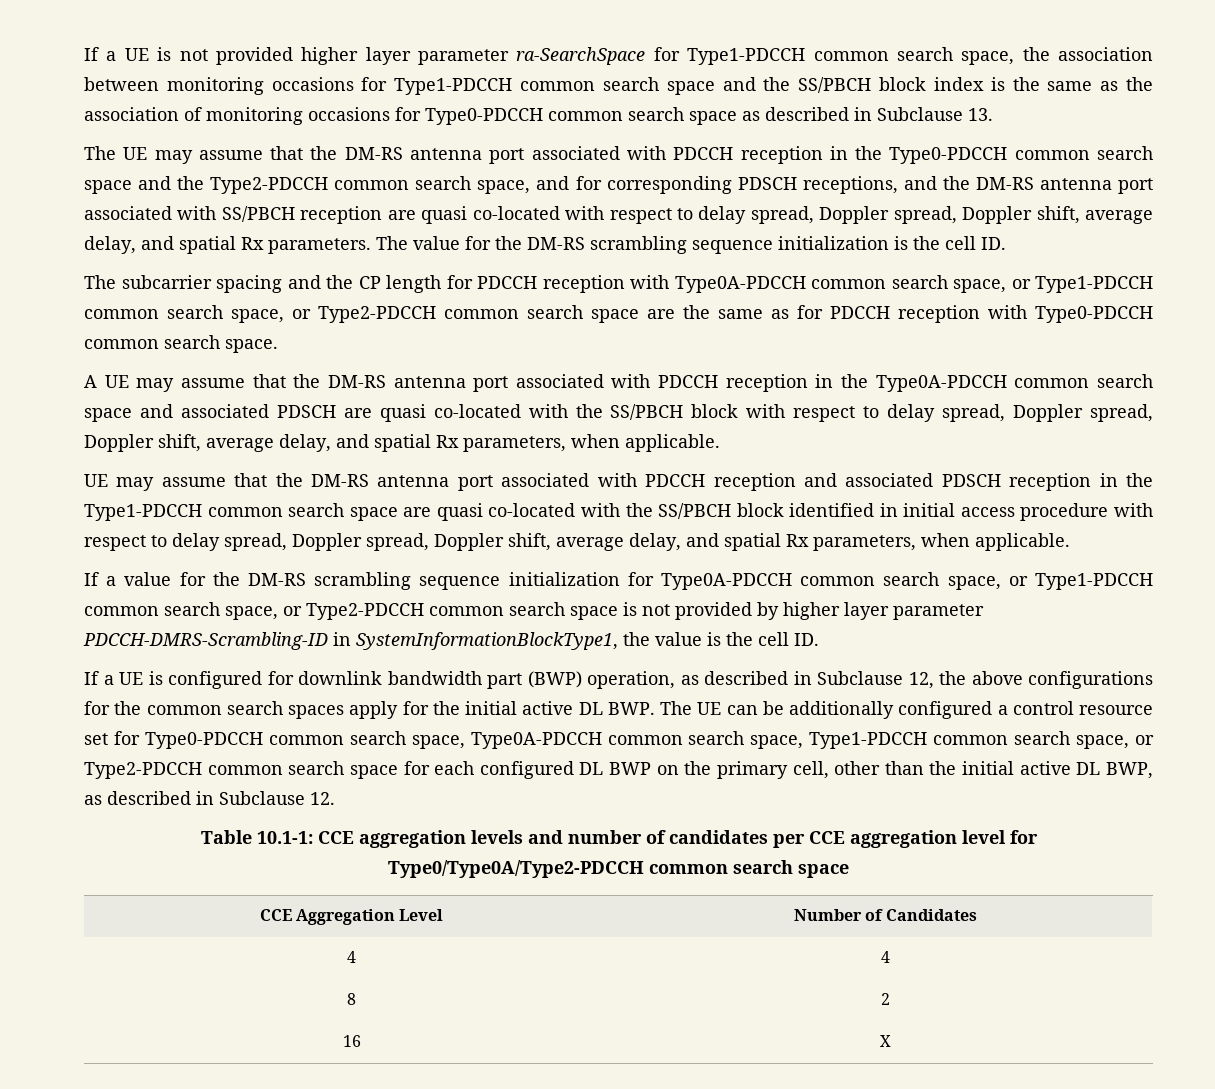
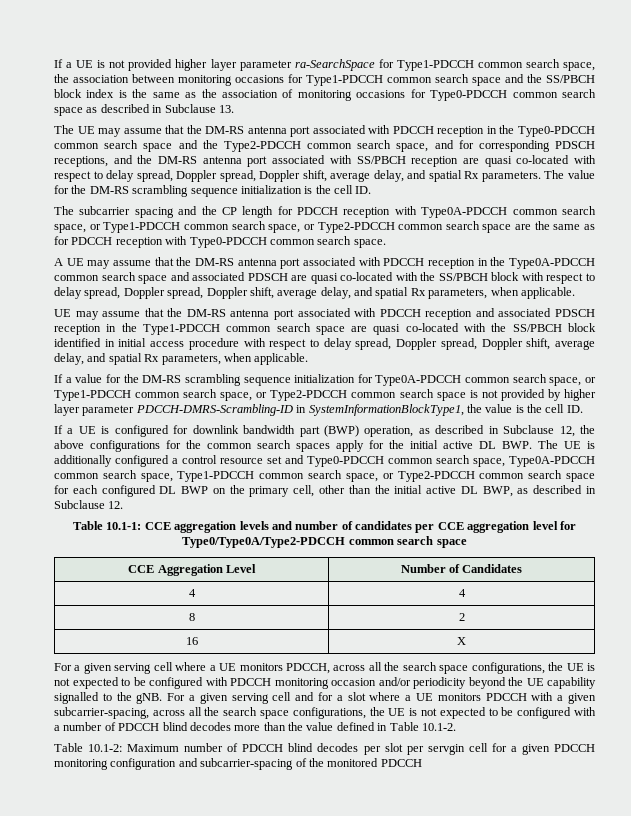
- If a UE is configured for downlink bandwidth part (BWP) operation, as described in Subclause 12, the above configurations for the common search spaces apply for the initial active DL BWP. The UE can be additionally configured a control resource set for Type0-PDCCH common search space, Type0A-PDCCH common search space, Type1-PDCCH common search space, or Type2-PDCCH common search space for each configured DL BWP on the primary cell, other than the initial active DL BWP, as described in Subclause 12.
+ If a UE is configured for downlink bandwidth part (BWP) operation, as described in Subclause 12, the above configurations for the common search spaces apply for the initial active DL BWP. The UE is additionally configured a control resource set and Type0-PDCCH common search space, Type0A-PDCCH common search space, Type1-PDCCH common search space, or Type2-PDCCH common search space for each configured DL BWP on the primary cell, other than the initial active DL BWP, as described in Subclause 12.
+ For a given serving cell where a UE monitors PDCCH, across all the search space configurations, the UE is not expected to be configured with PDCCH monitoring occasion and/or periodicity beyond the UE capability signalled to the gNB. For a given serving cell and for a slot where a UE monitors PDCCH with a given subcarrier-spacing, across all the search space configurations, the UE is not expected to be configured with a number of PDCCH blind decodes more than the value defined in Table 10.1-2.
+ Table 10.1-2: Maximum number of PDCCH blind decodes per slot per servgin cell for a given PDCCH monitoring configuration and subcarrier-spacing of the monitored PDCCH

